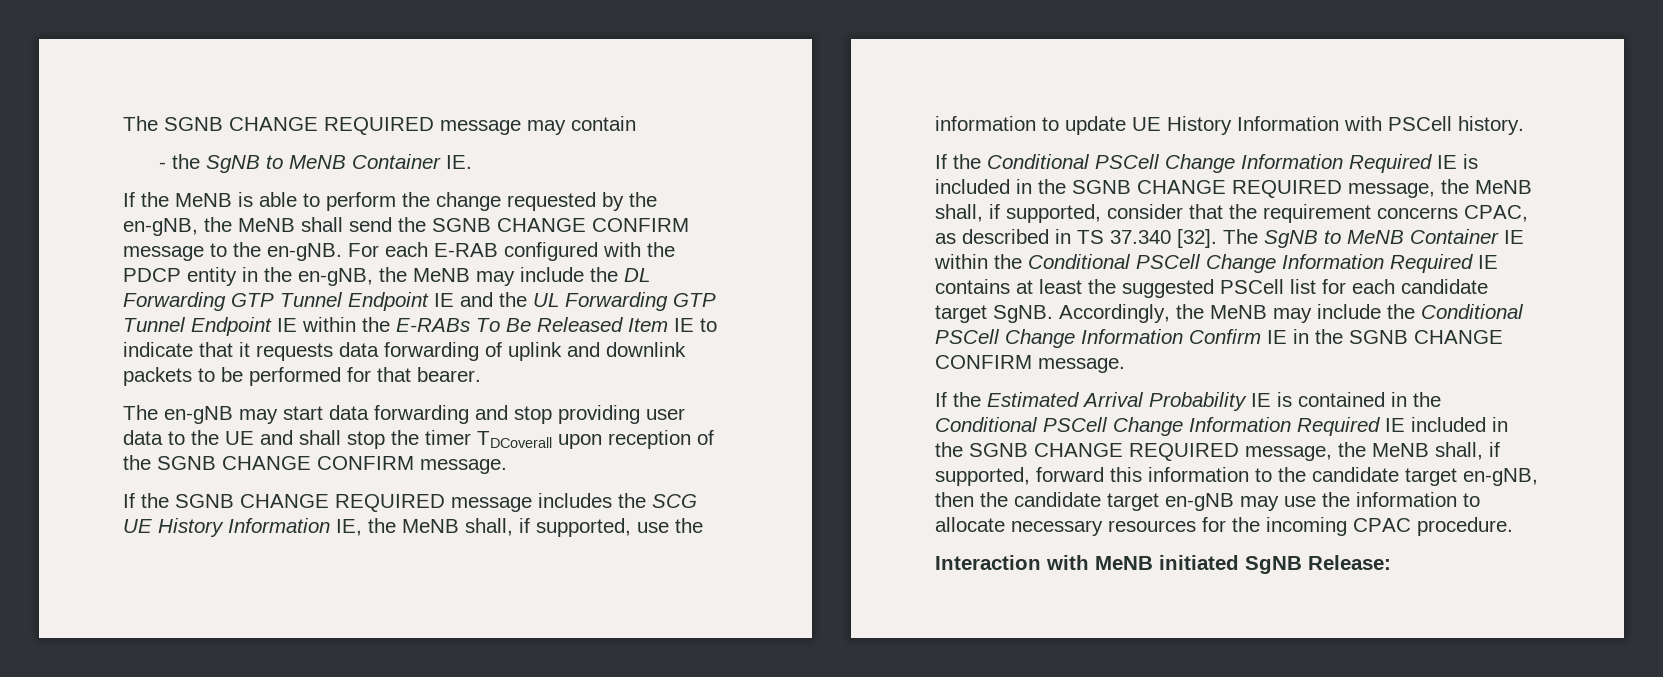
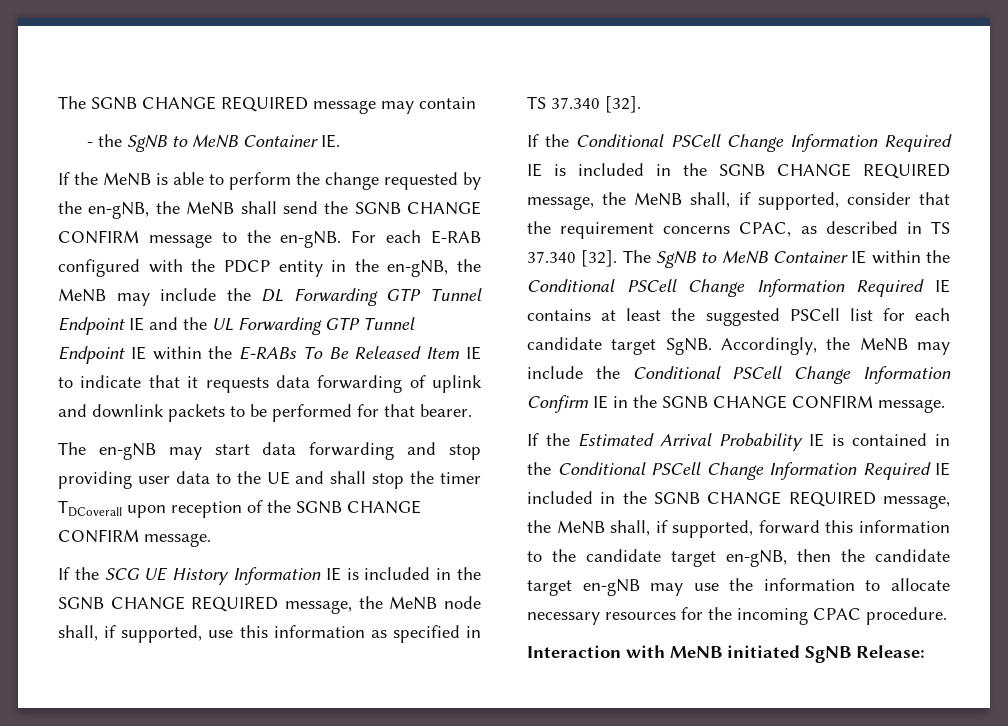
- If the SGNB CHANGE REQUIRED message includes the SCG UE History Information IE, the MeNB shall, if supported, use the information to update UE History Information with PSCell history.
+ If the SCG UE History Information IE is included in the SGNB CHANGE REQUIRED message, the MeNB node shall, if supported, use this information as specified in TS 37.340 [32].

